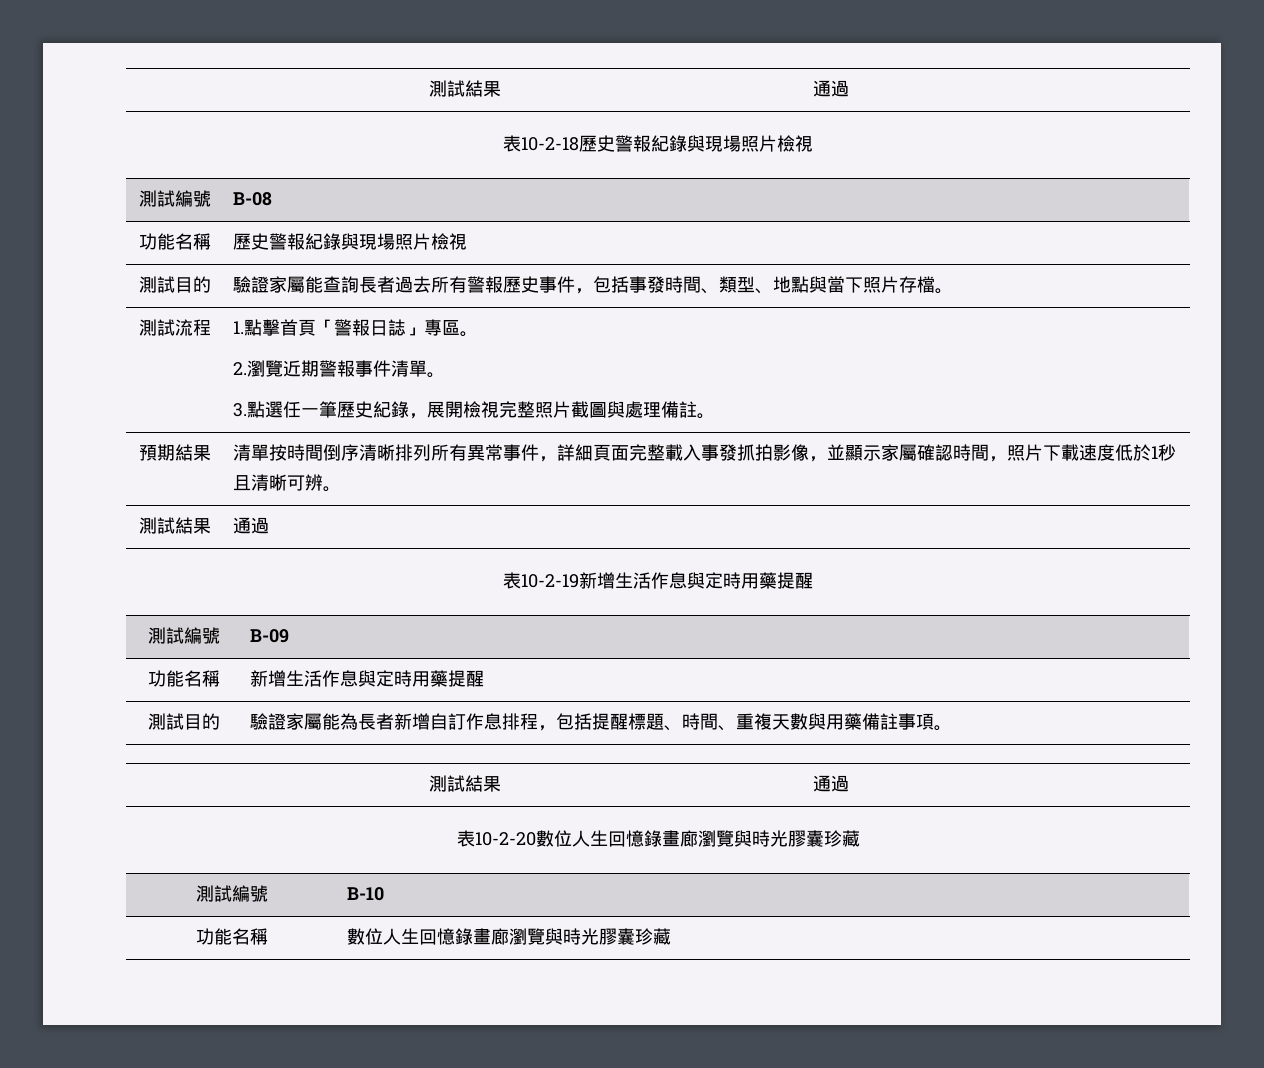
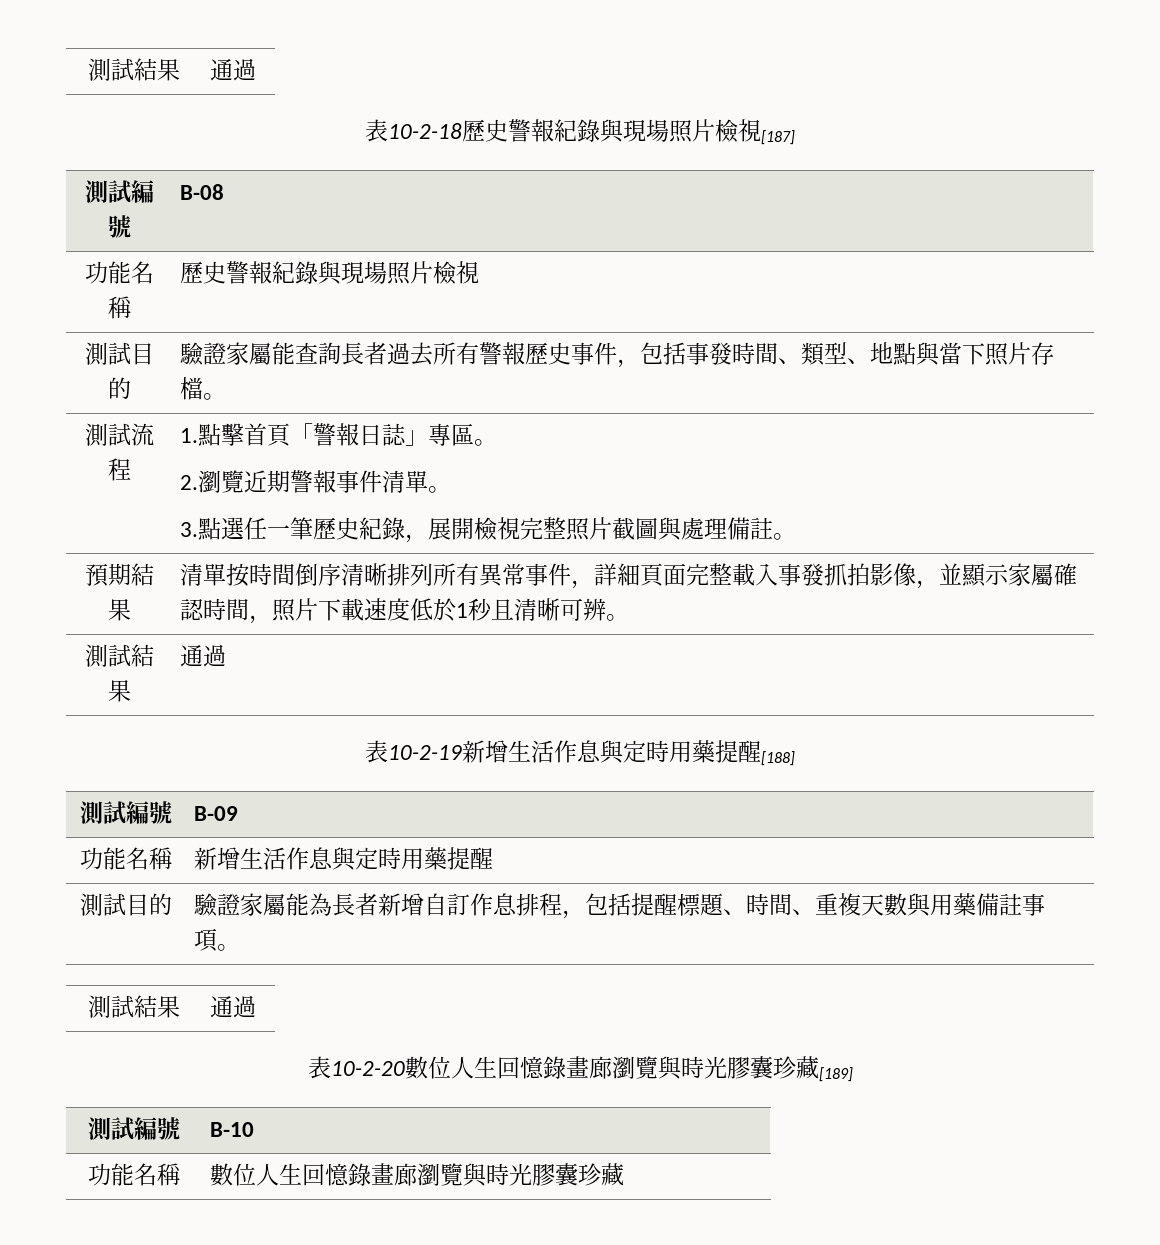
- 表10-2-18歷史警報紀錄與現場照片檢視
+ 表10-2-18歷史警報紀錄與現場照片檢視[187]
- 表10-2-19新增生活作息與定時用藥提醒
+ 表10-2-19新增生活作息與定時用藥提醒[188]
- 表10-2-20數位人生回憶錄畫廊瀏覽與時光膠囊珍藏
+ 表10-2-20數位人生回憶錄畫廊瀏覽與時光膠囊珍藏[189]

